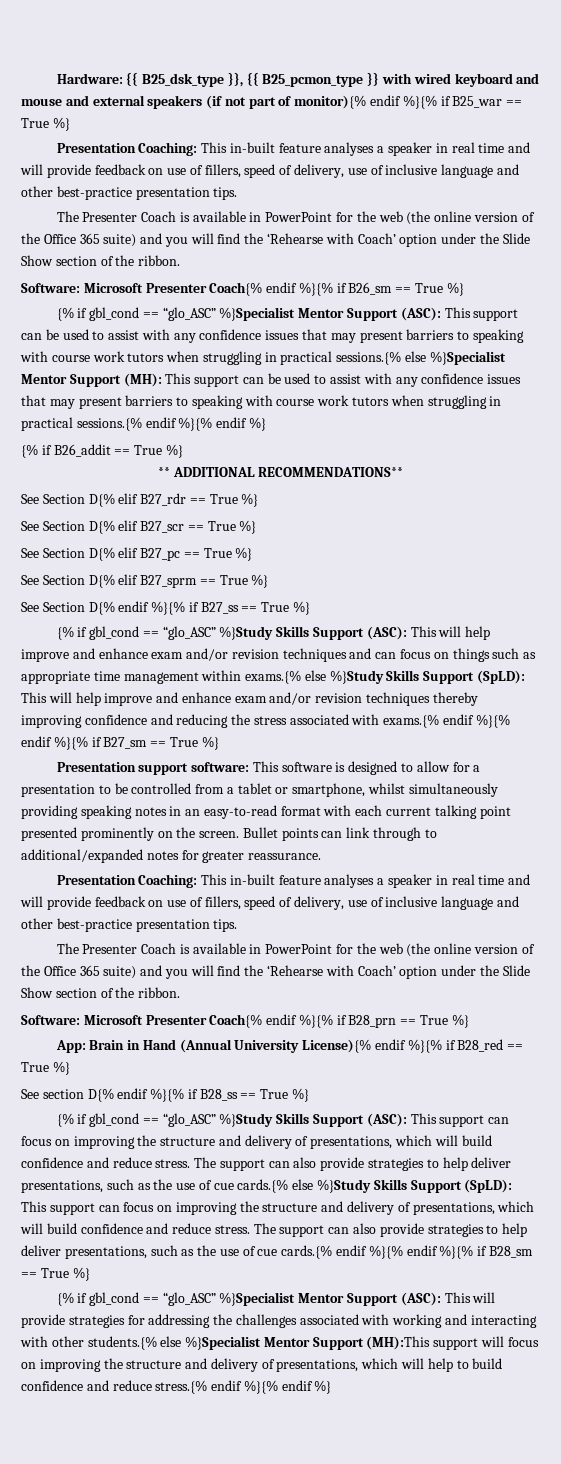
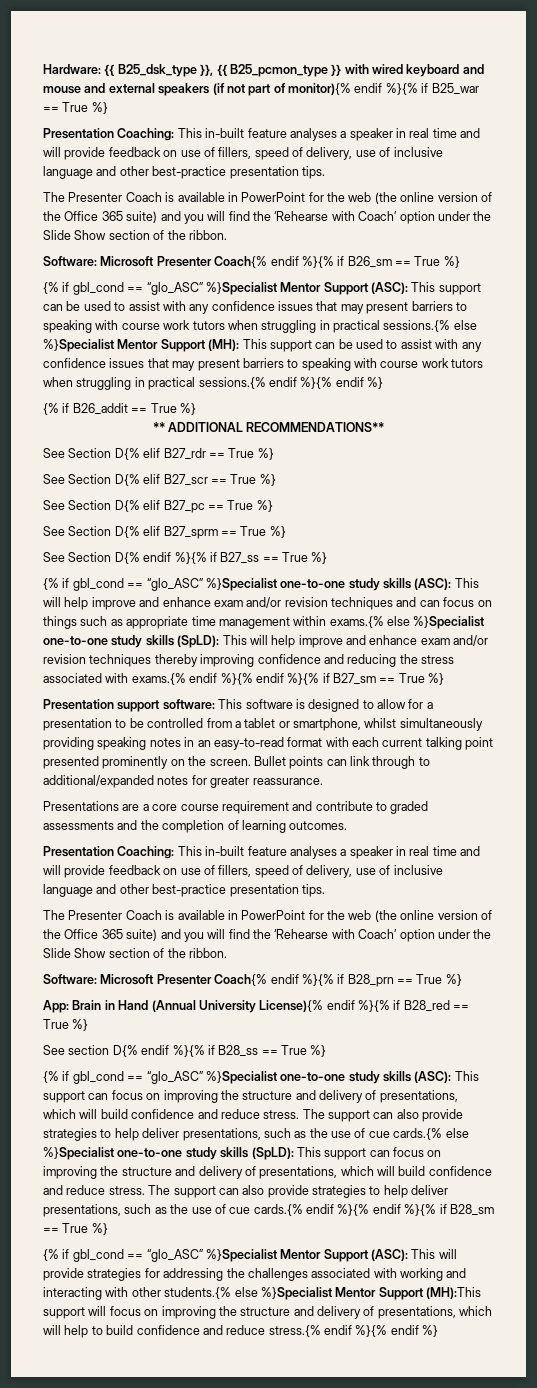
- {% if gbl_cond == “glo_ASC” %}Study Skills Support (ASC): This will help improve and enhance exam and/or revision techniques and can focus on things such as appropriate time management within exams.{% else %}Study Skills Support (SpLD): This will help improve and enhance exam and/or revision techniques thereby improving confidence and reducing the stress associated with exams.{% endif %}{% endif %}{% if B27_sm == True %}
+ {% if gbl_cond == “glo_ASC” %}Specialist one-to-one study skills (ASC): This will help improve and enhance exam and/or revision techniques and can focus on things such as appropriate time management within exams.{% else %}Specialist one-to-one study skills (SpLD): This will help improve and enhance exam and/or revision techniques thereby improving confidence and reducing the stress associated with exams.{% endif %}{% endif %}{% if B27_sm == True %}
+ Presentations are a core course requirement and contribute to graded assessments and the completion of learning outcomes.
- {% if gbl_cond == “glo_ASC” %}Study Skills Support (ASC): This support can focus on improving the structure and delivery of presentations, which will build confidence and reduce stress.
+ {% if gbl_cond == “glo_ASC” %}Specialist one-to-one study skills (ASC): This support can focus on improving the structure and delivery of presentations, which will build confidence and reduce stress.
- The support can also provide strategies to help deliver presentations, such as the use of cue cards.{% else %}Study Skills Support (SpLD): This support can focus on improving the structure and delivery of presentations, which will build confidence and reduce stress.
+ The support can also provide strategies to help deliver presentations, such as the use of cue cards.{% else %}Specialist one-to-one study skills (SpLD): This support can focus on improving the structure and delivery of presentations, which will build confidence and reduce stress.

